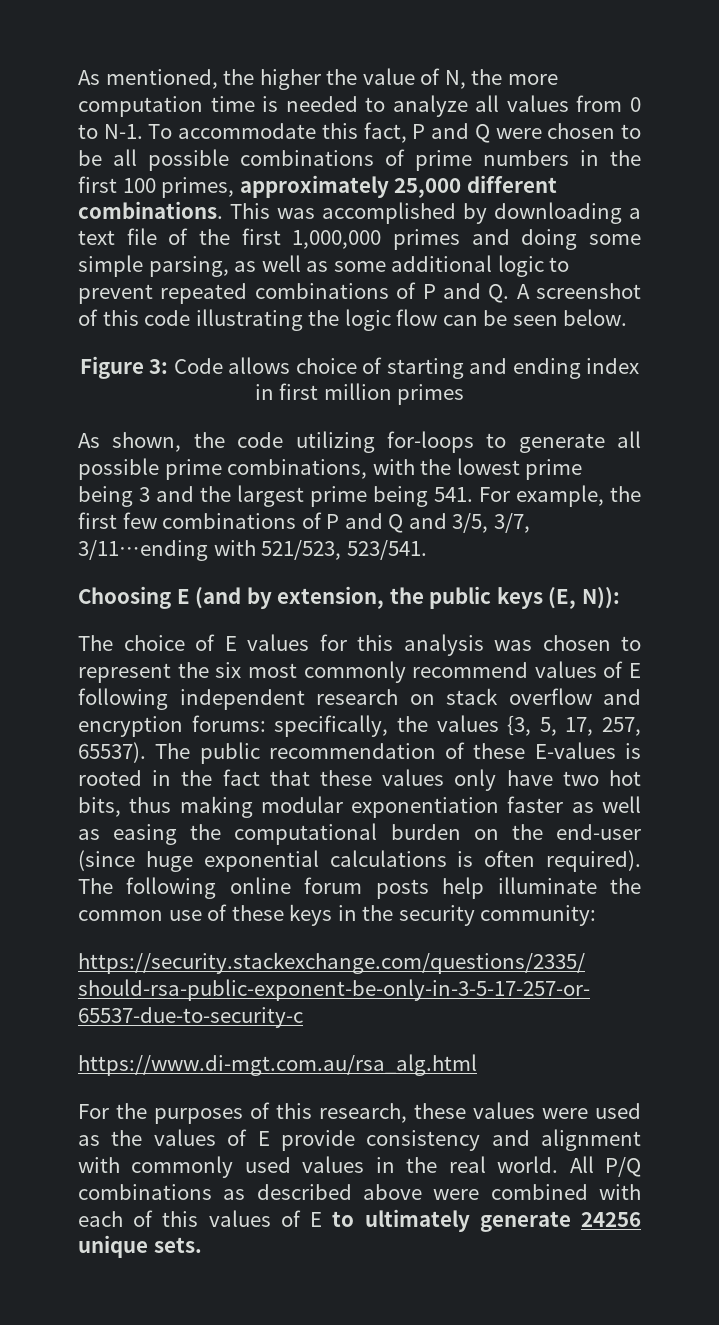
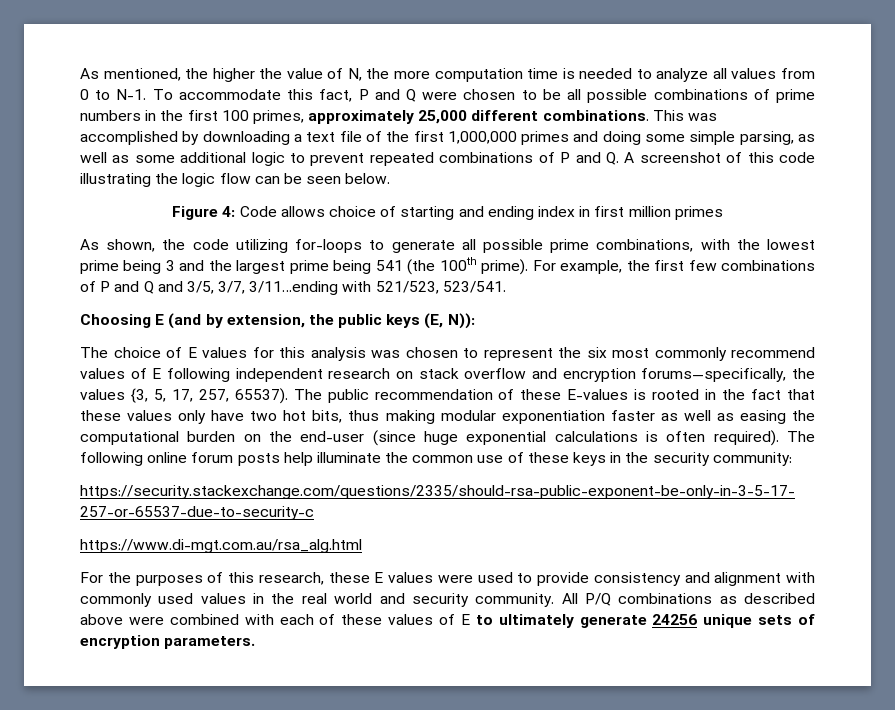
- Figure 3: Code allows choice of starting and ending index in first million primes
+ Figure 4: Code allows choice of starting and ending index in first million primes
- As shown, the code utilizing for-loops to generate all possible prime combinations, with the lowest prime being 3 and the largest prime being 541. For example, the first few combinations of P and Q and 3/5, 3/7, 3/11…ending with 521/523, 523/541.
+ As shown, the code utilizing for-loops to generate all possible prime combinations, with the lowest prime being 3 and the largest prime being 541 (the 100th prime). For example, the first few combinations of P and Q and 3/5, 3/7, 3/11…ending with 521/523, 523/541.
- The choice of E values for this analysis was chosen to represent the six most commonly recommend values of E following independent research on stack overflow and encryption forums: specifically, the values {3, 5, 17, 257, 65537).
+ The choice of E values for this analysis was chosen to represent the six most commonly recommend values of E following independent research on stack overflow and encryption forums—specifically, the values {3, 5, 17, 257, 65537).
- For the purposes of this research, these values were used as the values of E provide consistency and alignment with commonly used values in the real world.
+ For the purposes of this research, these E values were used to provide consistency and alignment with commonly used values in the real world and security community.
- All P/Q combinations as described above were combined with each of this values of E to ultimately generate 24256 unique sets.
+ All P/Q combinations as described above were combined with each of these values of E to ultimately generate 24256 unique sets of encryption parameters.

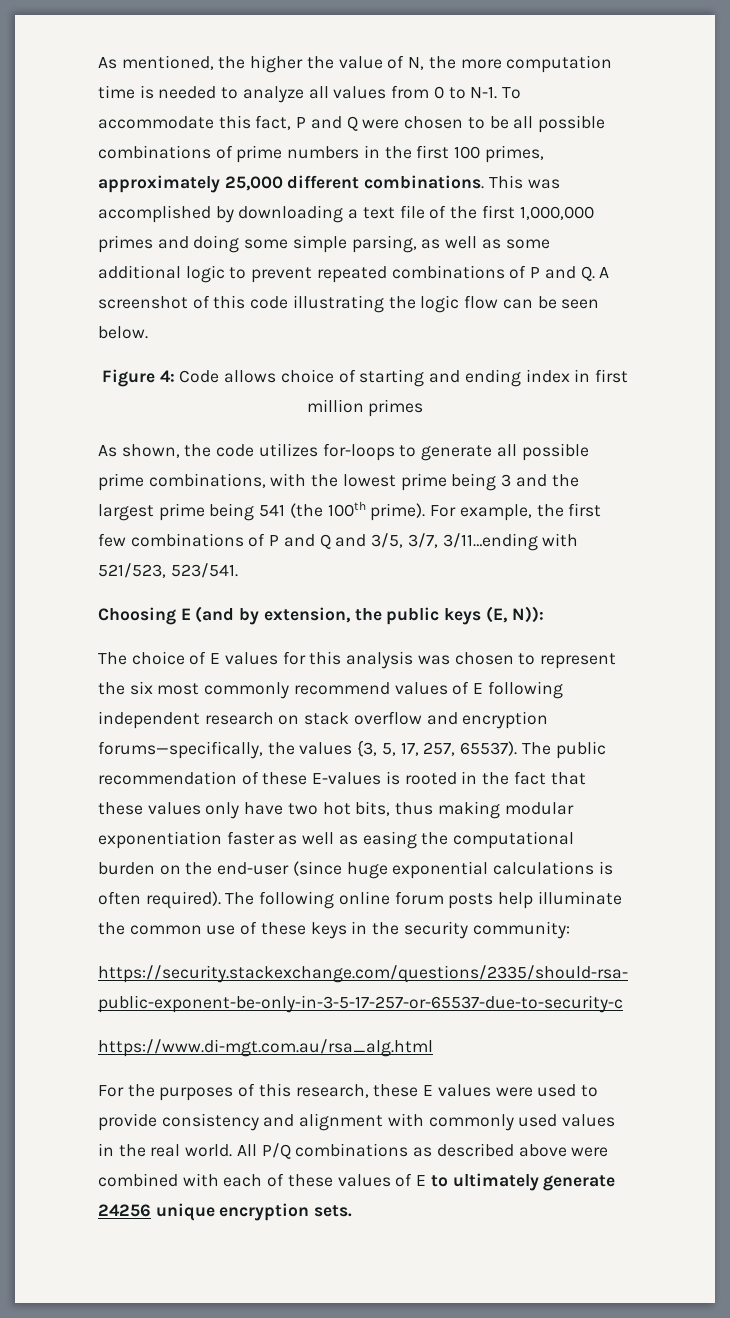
- As shown, the code utilizing for-loops to generate all possible prime combinations, with the lowest prime being 3 and the largest prime being 541 (the 100th prime).
+ As shown, the code utilizes for-loops to generate all possible prime combinations, with the lowest prime being 3 and the largest prime being 541 (the 100th prime).
- For the purposes of this research, these E values were used to provide consistency and alignment with commonly used values in the real world and security community.
+ For the purposes of this research, these E values were used to provide consistency and alignment with commonly used values in the real world.
- All P/Q combinations as described above were combined with each of these values of E to ultimately generate 24256 unique sets of encryption parameters.
+ All P/Q combinations as described above were combined with each of these values of E to ultimately generate 24256 unique encryption sets.

